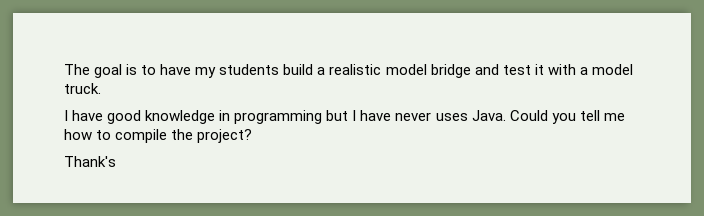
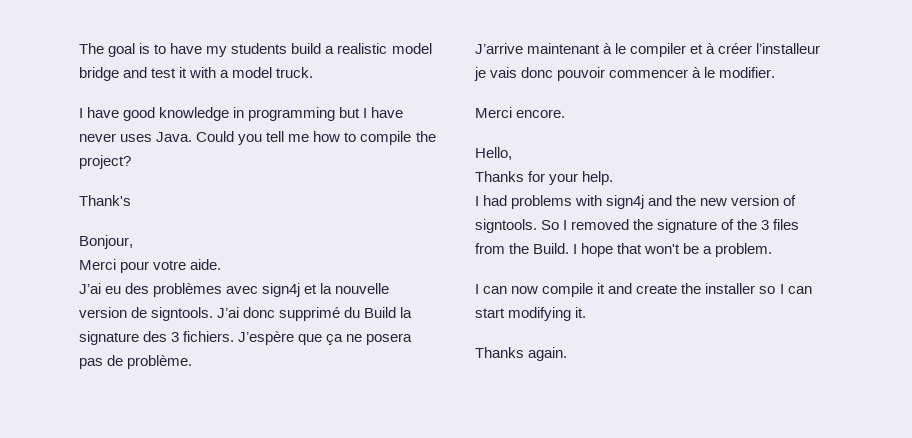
+ Bonjour,
+ Merci pour votre aide.
+ J’ai eu des problèmes avec sign4j et la nouvelle version de signtools. J’ai donc supprimé du Build la signature des 3 fichiers. J’espère que ça ne posera pas de problème.
+ J’arrive maintenant à le compiler et à créer l’installeur je vais donc pouvoir commencer à le modifier.
+ Merci encore.
+ Hello,
+ Thanks for your help.
+ I had problems with sign4j and the new version of signtools. So I removed the signature of the 3 files from the Build. I hope that won't be a problem.
+ I can now compile it and create the installer so I can start modifying it.
+ Thanks again.

